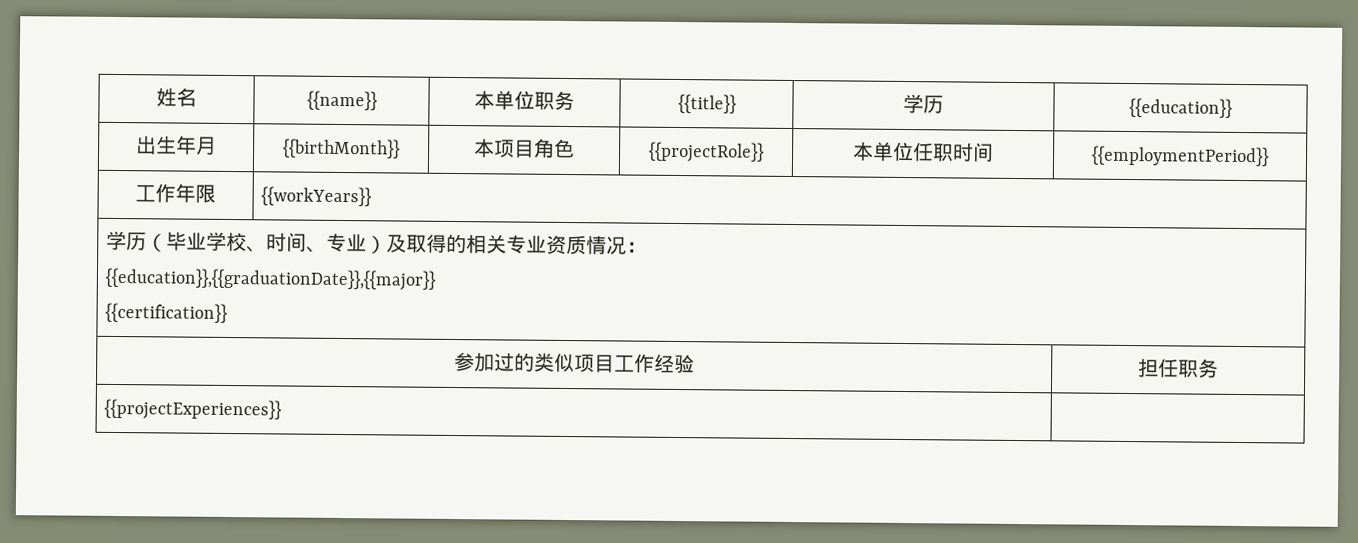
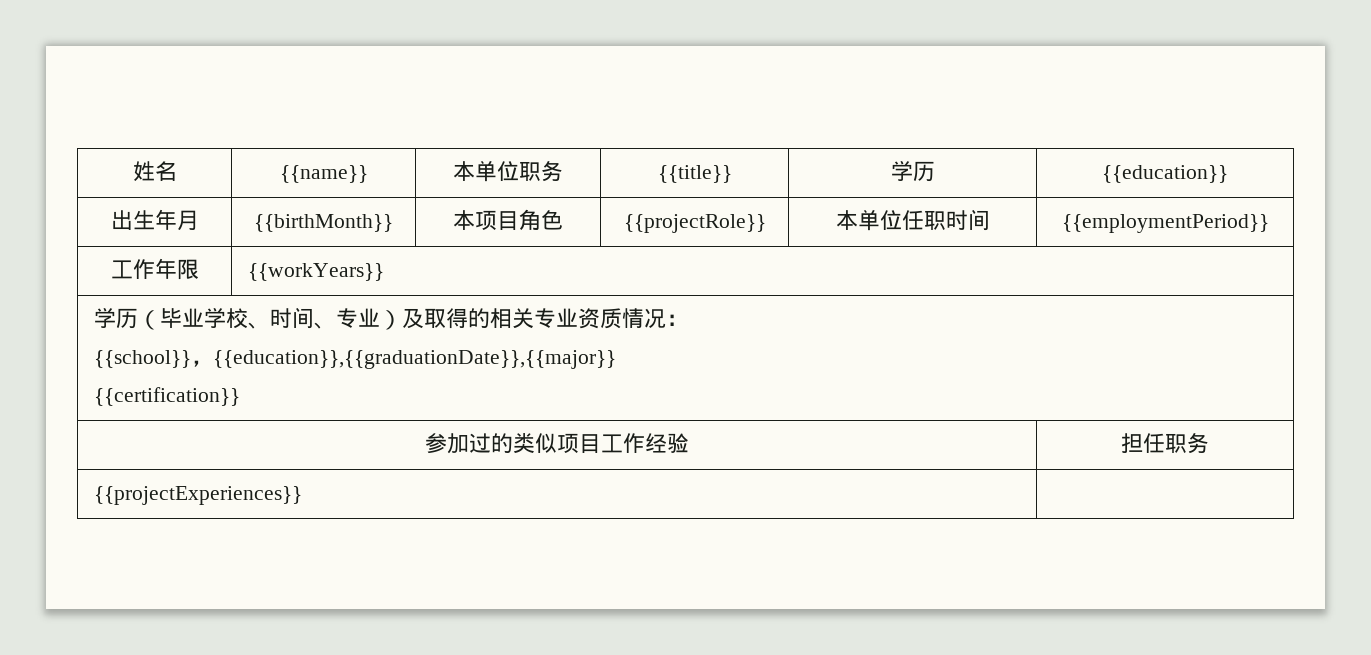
  学历（毕业学校、时间、专业）及取得的相关专业资质情况：
- {{education}},{{graduationDate}},{{major}}
+ {{school}}，{{education}},{{graduationDate}},{{major}}

